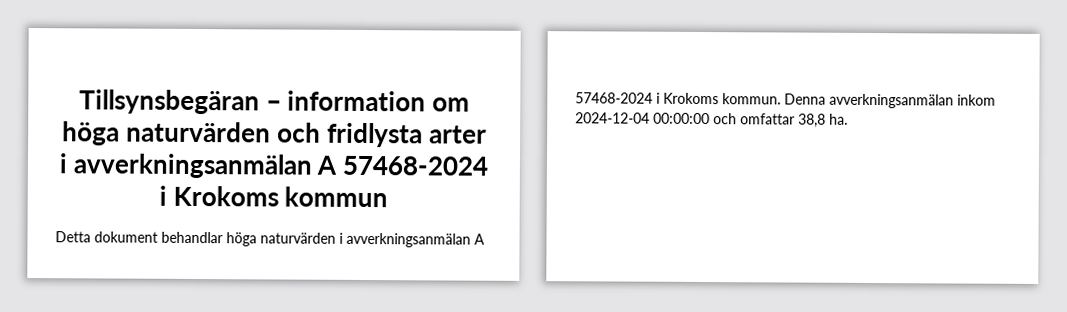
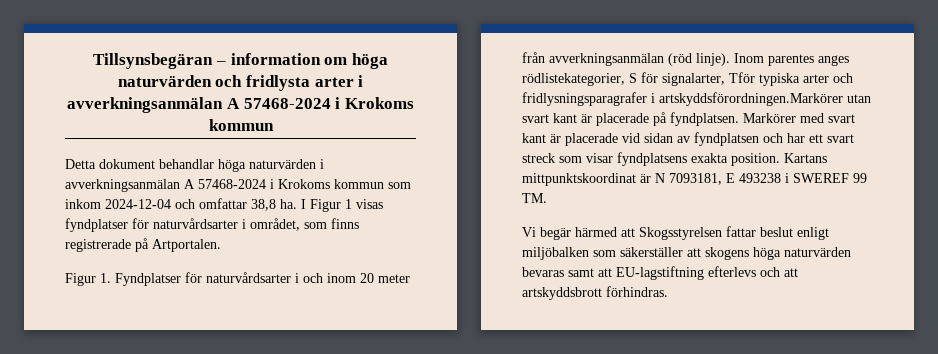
- Detta dokument behandlar höga naturvärden i avverkningsanmälan A 57468-2024 i Krokoms kommun. Denna avverkningsanmälan inkom 2024-12-04 00:00:00 och omfattar 38,8 ha.
+ Detta dokument behandlar höga naturvärden i avverkningsanmälan A 57468-2024 i Krokoms kommun som inkom 2024-12-04 och omfattar 38,8 ha.
+ I Figur 1 visas fyndplatser för naturvårdsarter i området, som finns registrerade på Artportalen.
+ Figur 1. Fyndplatser för naturvårdsarter i och inom 20 meter från avverkningsanmälan (röd linje). Inom parentes anges rödlistekategorier, S för signalarter, Tför typiska arter och fridlysningsparagrafer i artskyddsförordningen.Markörer utan svart kant är placerade på fyndplatsen. Markörer med svart kant är placerade vid sidan av fyndplatsen och har ett svart streck som visar fyndplatsens exakta position. Kartans mittpunktskoordinat är N 7093181, E 493238 i SWEREF 99 TM.
+ Vi begär härmed att Skogsstyrelsen fattar beslut enligt miljöbalken som säkerställer att skogens höga naturvärden bevaras samt att EU-lagstiftning efterlevs och att artskyddsbrott förhindras.

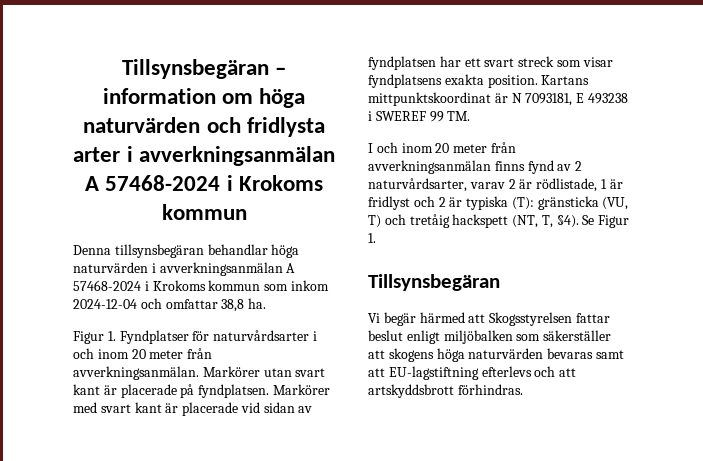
- Detta dokument behandlar höga naturvärden i avverkningsanmälan A 57468-2024 i Krokoms kommun som inkom 2024-12-04 och omfattar 38,8 ha. I Figur 1 visas fyndplatser för naturvårdsarter i området, som finns registrerade på Artportalen.
+ Denna tillsynsbegäran behandlar höga naturvärden i avverkningsanmälan A 57468-2024 i Krokoms kommun som inkom 2024-12-04 och omfattar 38,8 ha.
- Figur 1. Fyndplatser för naturvårdsarter i och inom 20 meter från avverkningsanmälan (röd linje). Inom parentes anges rödlistekategorier, S för signalarter, Tför typiska arter och fridlysningsparagrafer i artskyddsförordningen.Markörer utan svart kant är placerade på fyndplatsen.
+ Figur 1. Fyndplatser för naturvårdsarter i och inom 20 meter från avverkningsanmälan. Markörer utan svart kant är placerade på fyndplatsen.
- Markörer med svart kant är placerade vid sidan av fyndplatsen och har ett svart streck som visar fyndplatsens exakta position.
+ Markörer med svart kant är placerade vid sidan av fyndplatsen har ett svart streck som visar fyndplatsens exakta position.
+ I och inom 20 meter från avverkningsanmälan finns fynd av 2 naturvårdsarter, varav 2 är rödlistade, 1 är fridlyst och 2 är typiska (T): gränsticka (VU, T) och tretåig hackspett (NT, T, §4). Se Figur 1.
+ Tillsynsbegäran

